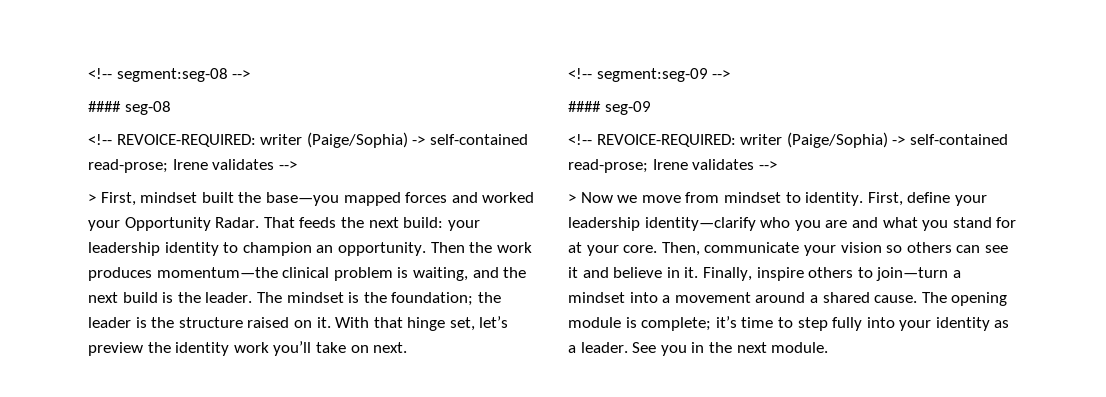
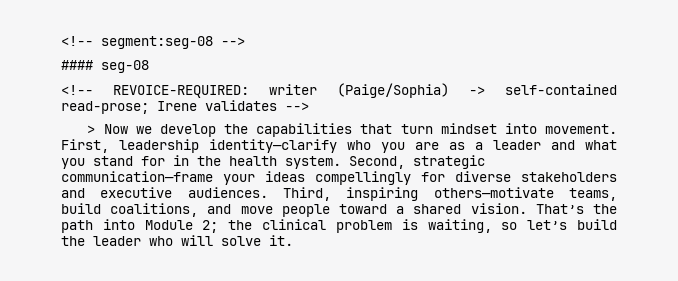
- > First, mindset built the base—you mapped forces and worked your Opportunity Radar. That feeds the next build: your leadership identity to champion an opportunity. Then the work produces momentum—the clinical problem is waiting, and the next build is the leader. The mindset is the foundation; the leader is the structure raised on it. With that hinge set, let’s preview the identity work you’ll take on next.
- <!-- segment:seg-09 -->
- #### seg-09
- <!-- REVOICE-REQUIRED: writer (Paige/Sophia) -> self-contained read-prose; Irene validates -->
- > Now we move from mindset to identity. First, define your leadership identity—clarify who you are and what you stand for at your core. Then, communicate your vision so others can see it and believe in it. Finally, inspire others to join—turn a mindset into a movement around a shared cause. The opening module is complete; it’s time to step fully into your identity as a leader. See you in the next module.
+ > Now we develop the capabilities that turn mindset into movement. First, leadership identity—clarify who you are as a leader and what you stand for in the health system. Second, strategic communication—frame your ideas compellingly for diverse stakeholders and executive audiences. Third, inspiring others—motivate teams, build coalitions, and move people toward a shared vision. That’s the path into Module 2; the clinical problem is waiting, so let’s build the leader who will solve it.

